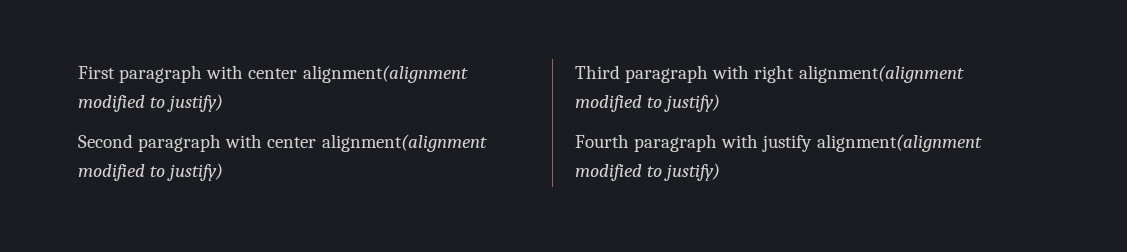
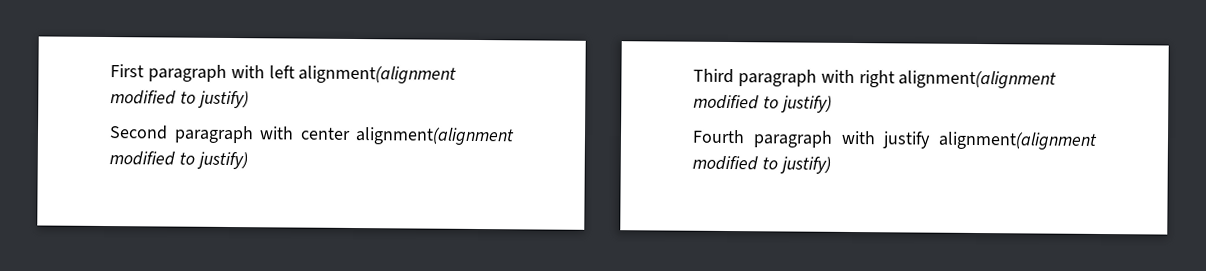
- First paragraph with center alignment(alignment modified to justify)
+ First paragraph with left alignment(alignment modified to justify)

